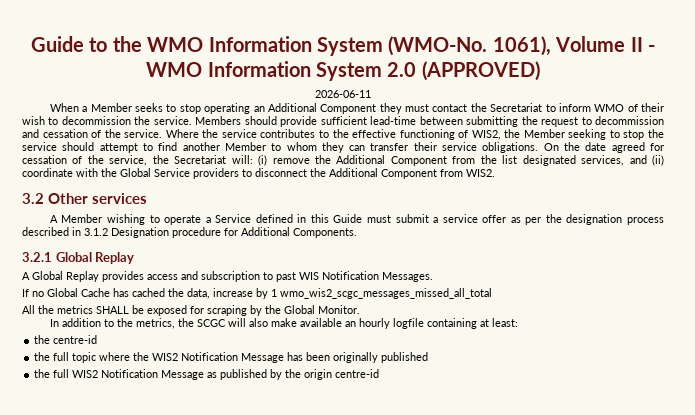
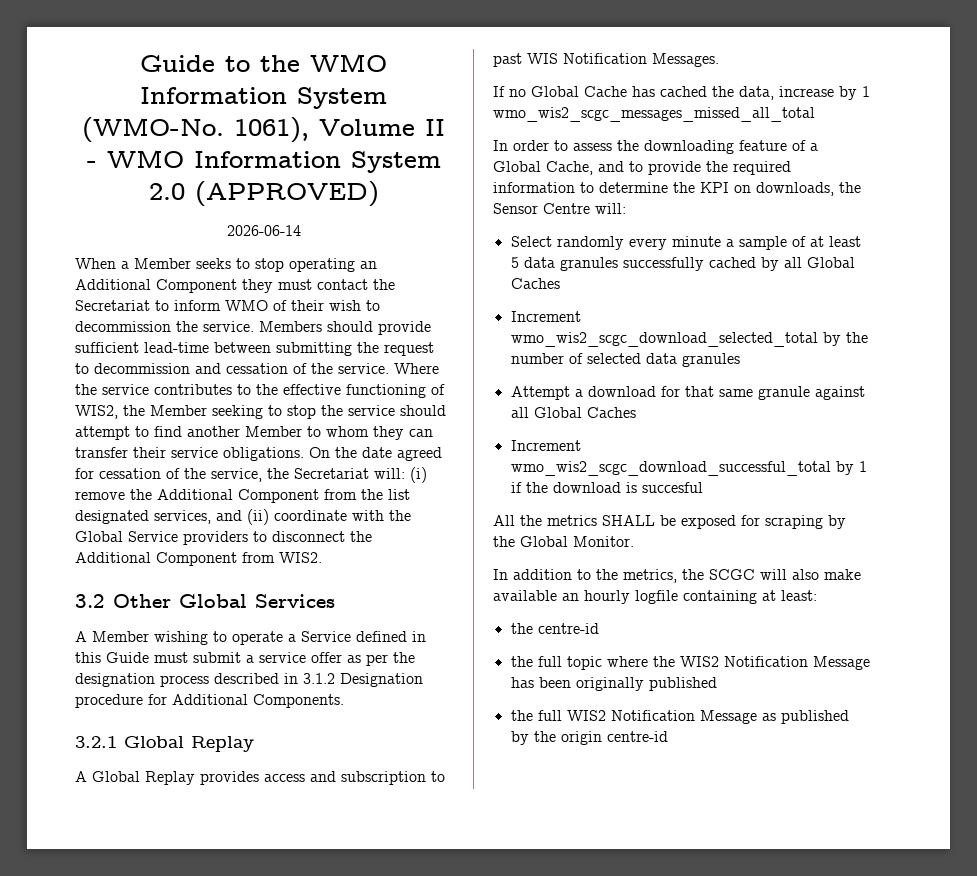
- 2026-06-11
+ 2026-06-14
- 3.2 Other services
+ 3.2 Other Global Services
+ In order to assess the downloading feature of a Global Cache, and to provide the required information to determine the KPI on downloads, the Sensor Centre will:
+ Select randomly every minute a sample of at least 5 data granules successfully cached by all Global Caches
+ Increment wmo_wis2_scgc_download_selected_total by the number of selected data granules
+ Attempt a download for that same granule against all Global Caches
+ Increment wmo_wis2_scgc_download_successful_total by 1 if the download is succesful

